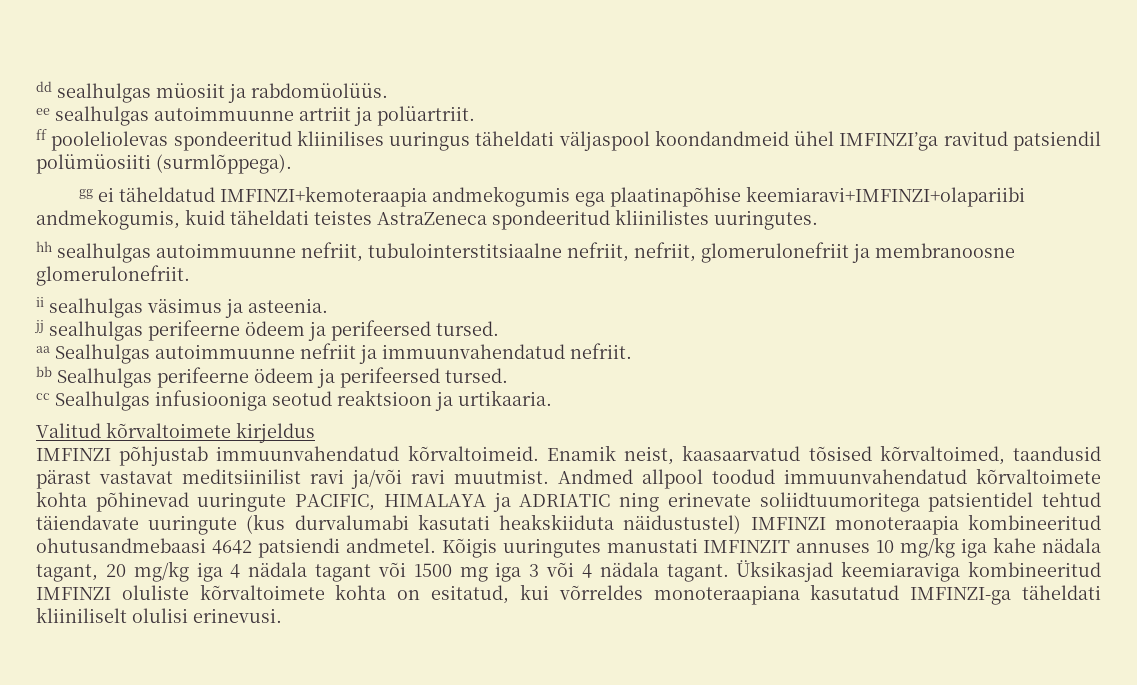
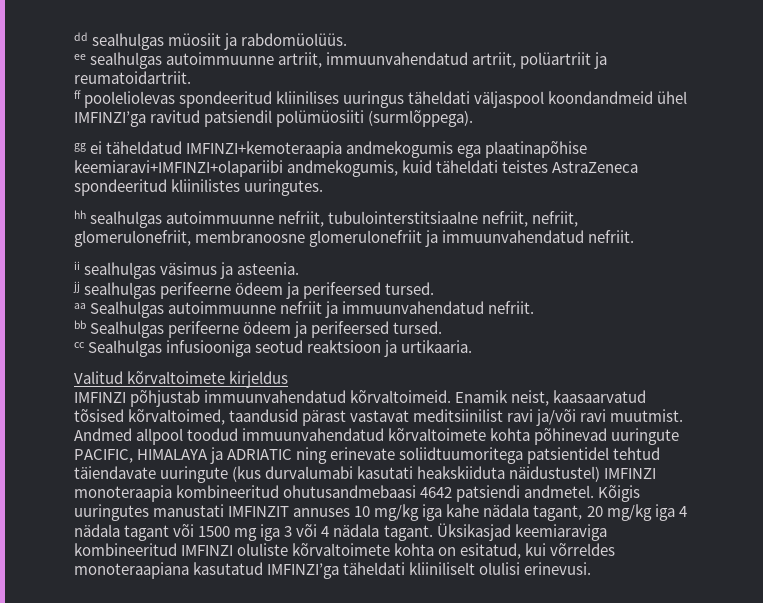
- ee sealhulgas autoimmuunne artriit ja polüartriit.
+ ee sealhulgas autoimmuunne artriit, immuunvahendatud artriit, polüartriit ja reumatoidartriit.
- hh sealhulgas autoimmuunne nefriit, tubulointerstitsiaalne nefriit, nefriit, glomerulonefriit ja membranoosne glomerulonefriit.
+ hh sealhulgas autoimmuunne nefriit, tubulointerstitsiaalne nefriit, nefriit, glomerulonefriit, membranoosne glomerulonefriit ja immuunvahendatud nefriit.
- Üksikasjad keemiaraviga kombineeritud IMFINZI oluliste kõrvaltoimete kohta on esitatud, kui võrreldes monoteraapiana kasutatud IMFINZI-ga täheldati kliiniliselt olulisi erinevusi.
+ Üksikasjad keemiaraviga kombineeritud IMFINZI oluliste kõrvaltoimete kohta on esitatud, kui võrreldes monoteraapiana kasutatud IMFINZI’ga täheldati kliiniliselt olulisi erinevusi.

